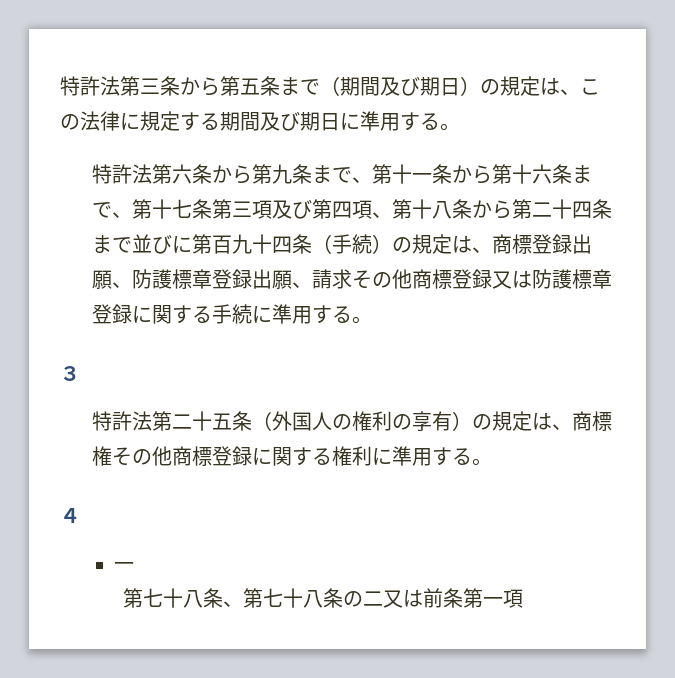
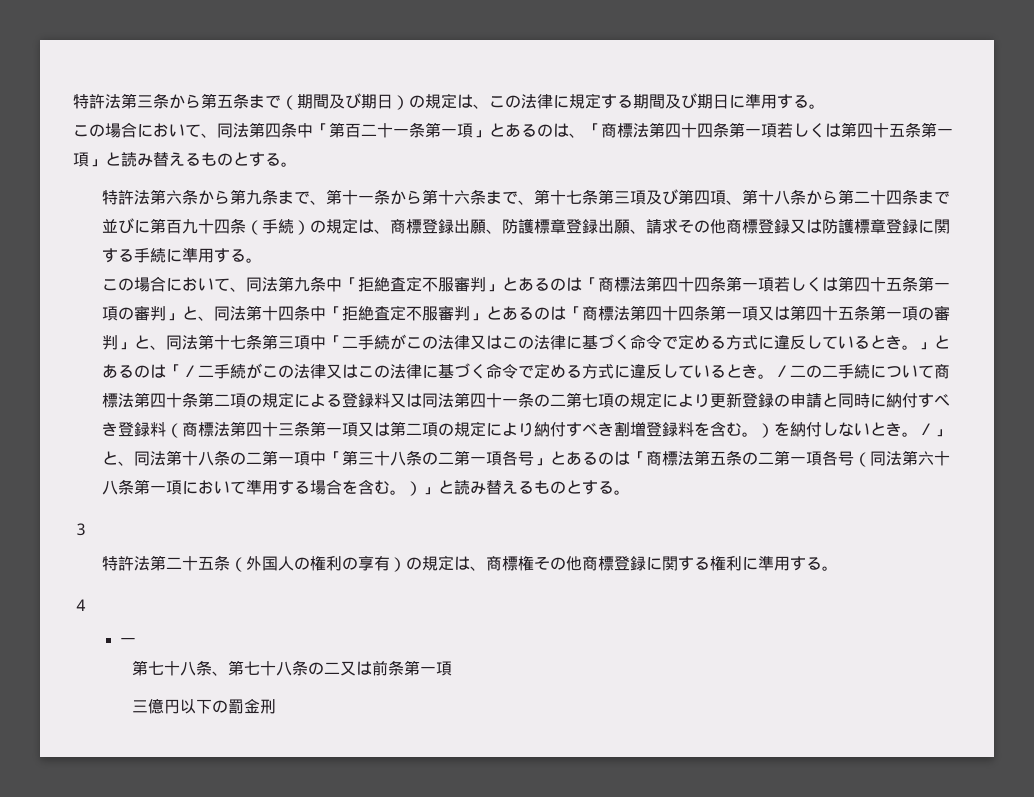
+ この場合において、同法第四条中「第百二十一条第一項」とあるのは、「商標法第四十四条第一項若しくは第四十五条第一項」と読み替えるものとする。
+ この場合において、同法第九条中「拒絶査定不服審判」とあるのは「商標法第四十四条第一項若しくは第四十五条第一項の審判」と、同法第十四条中「拒絶査定不服審判」とあるのは「商標法第四十四条第一項又は第四十五条第一項の審判」と、同法第十七条第三項中「二手続がこの法律又はこの法律に基づく命令で定める方式に違反しているとき。」とあるのは「／二手続がこの法律又はこの法律に基づく命令で定める方式に違反しているとき。／二の二手続について商標法第四十条第二項の規定による登録料又は同法第四十一条の二第七項の規定により更新登録の申請と同時に納付すべき登録料（商標法第四十三条第一項又は第二項の規定により納付すべき割増登録料を含む。）を納付しないとき。／」と、同法第十八条の二第一項中「第三十八条の二第一項各号」とあるのは「商標法第五条の二第一項各号（同法第六十八条第一項において準用する場合を含む。）」と読み替えるものとする。
+ 三億円以下の罰金刑

